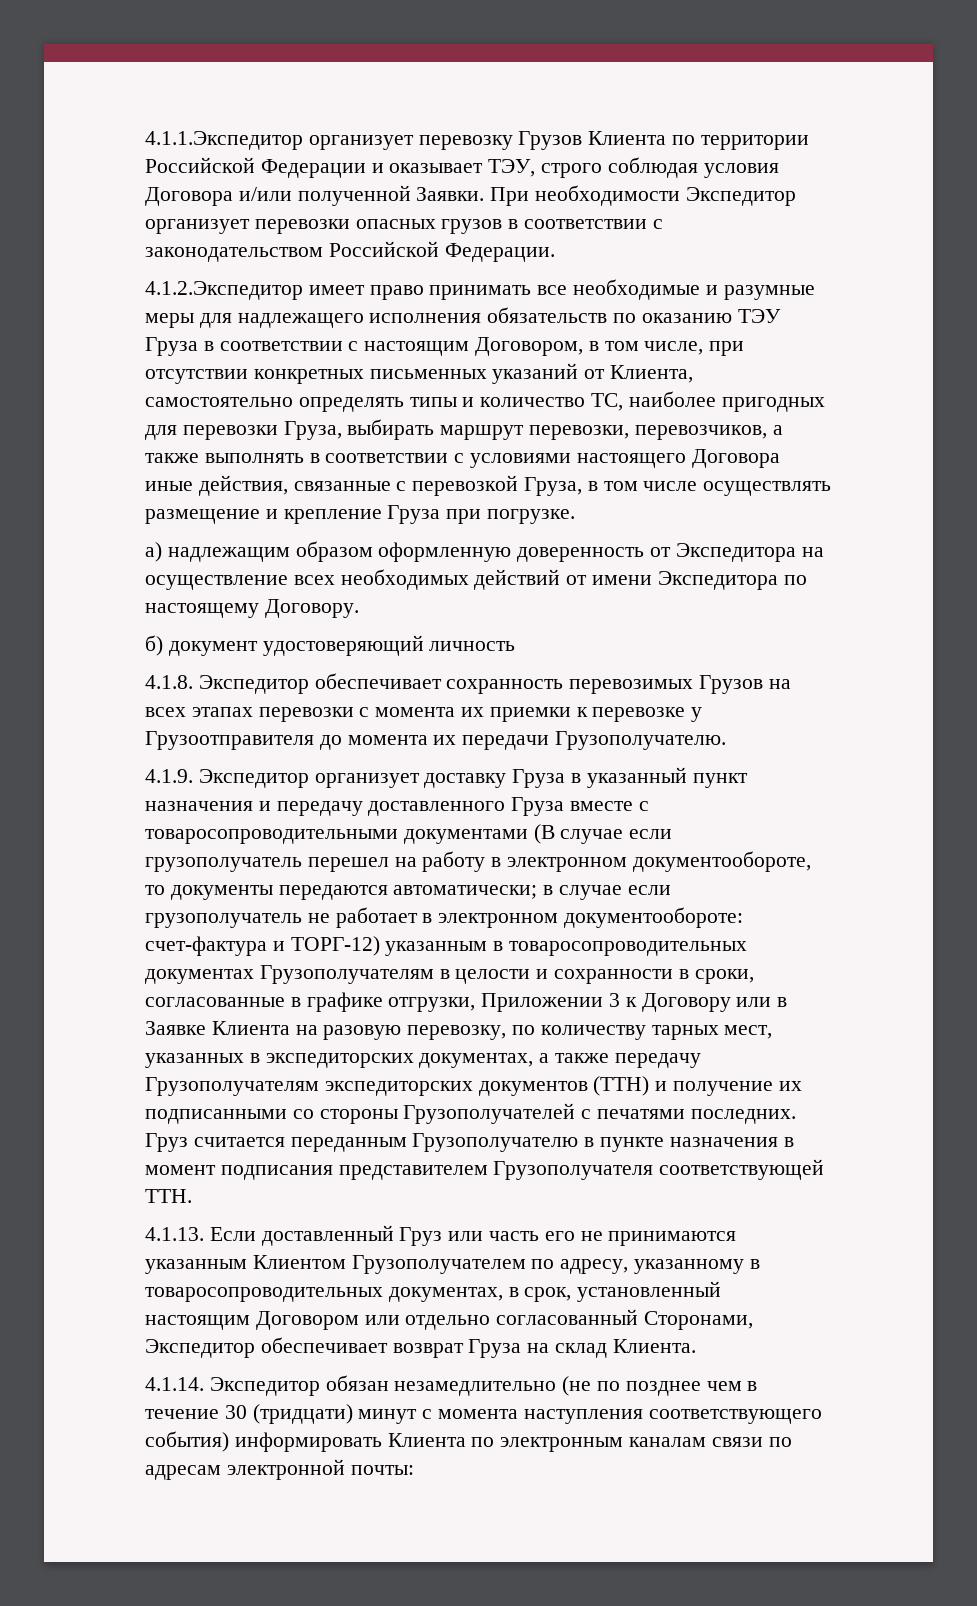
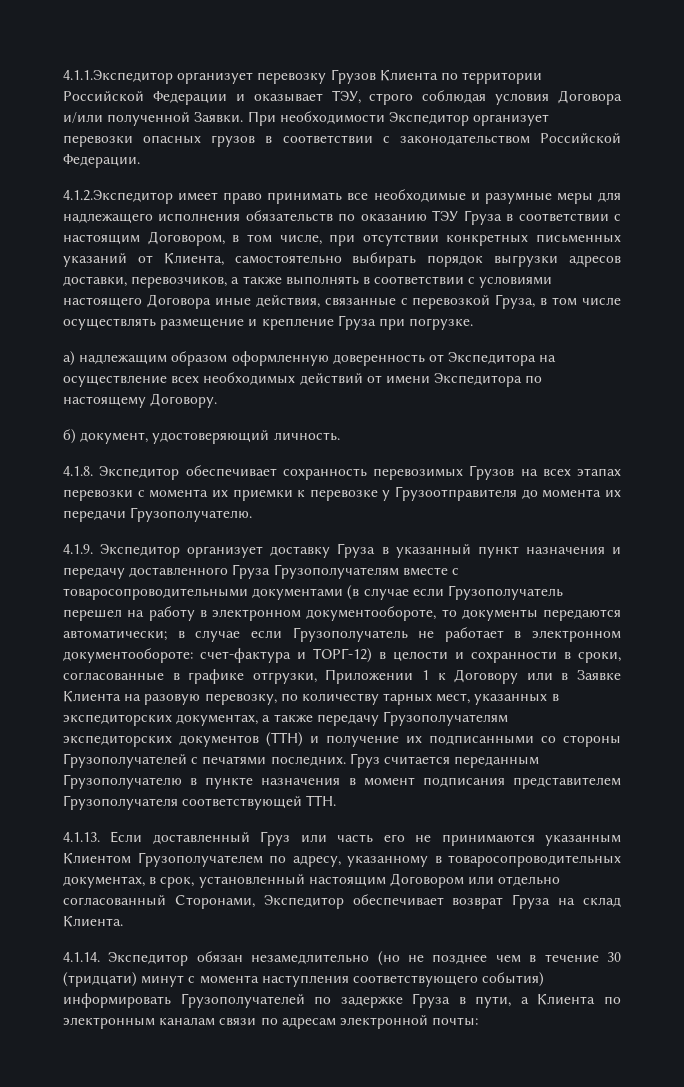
- 4.1.2.Экспедитор имеет право принимать все необходимые и разумные меры для надлежащего исполнения обязательств по оказанию ТЭУ Груза в соответствии с настоящим Договором, в том числе, при отсутствии конкретных письменных указаний от Клиента, самостоятельно определять типы и количество ТС, наиболее пригодных для перевозки Груза, выбирать маршрут перевозки, перевозчиков, а также выполнять в соответствии с условиями настоящего Договора иные действия, связанные с перевозкой Груза, в том числе осуществлять размещение и крепление Груза при погрузке.
+ 4.1.2.Экспедитор имеет право принимать все необходимые и разумные меры для надлежащего исполнения обязательств по оказанию ТЭУ Груза в соответствии с настоящим Договором, в том числе, при отсутствии конкретных письменных указаний от Клиента, самостоятельно выбирать порядок выгрузки адресов доставки, перевозчиков, а также выполнять в соответствии с условиями настоящего Договора иные действия, связанные с перевозкой Груза, в том числе осуществлять размещение и крепление Груза при погрузке.
- б) документ удостоверяющий личность
+ б) документ, удостоверяющий личность.
- 4.1.9. Экспедитор организует доставку Груза в указанный пункт назначения и передачу доставленного Груза вместе с товаросопроводительными документами (В случае если грузополучатель перешел на работу в электронном документообороте, то документы передаются автоматически;
+ 4.1.9. Экспедитор организует доставку Груза в указанный пункт назначения и передачу доставленного Груза Грузополучателям вместе с товаросопроводительными документами (в случае если Грузополучатель перешел на работу в электронном документообороте, то документы передаются автоматически;
- в случае если грузополучатель не работает в электронном документообороте:
+ в случае если Грузополучатель не работает в электронном документообороте:
- счет-фактура и ТОРГ-12) указанным в товаросопроводительных документах Грузополучателям в целости и сохранности в сроки, согласованные в графике отгрузки, Приложении 3 к Договору или в Заявке Клиента на разовую перевозку, по количеству тарных мест, указанных в экспедиторских документах, а также передачу Грузополучателям экспедиторских документов (ТТН) и получение их подписанными со стороны Грузополучателей с печатями последних.
+ счет-фактура и ТОРГ-12) в целости и сохранности в сроки, согласованные в графике отгрузки, Приложении 1 к Договору или в Заявке Клиента на разовую перевозку, по количеству тарных мест, указанных в экспедиторских документах, а также передачу Грузополучателям экспедиторских документов (ТТН) и получение их подписанными со стороны Грузополучателей с печатями последних.
- 4.1.14. Экспедитор обязан незамедлительно (не по позднее чем в течение 30 (тридцати) минут с момента наступления соответствующего события) информировать Клиента по электронным каналам связи по адресам электронной почты:
+ 4.1.14. Экспедитор обязан незамедлительно (но не позднее чем в течение 30 (тридцати) минут с момента наступления соответствующего события) информировать Грузополучателей по задержке Груза в пути, а Клиента по электронным каналам связи по адресам электронной почты:

